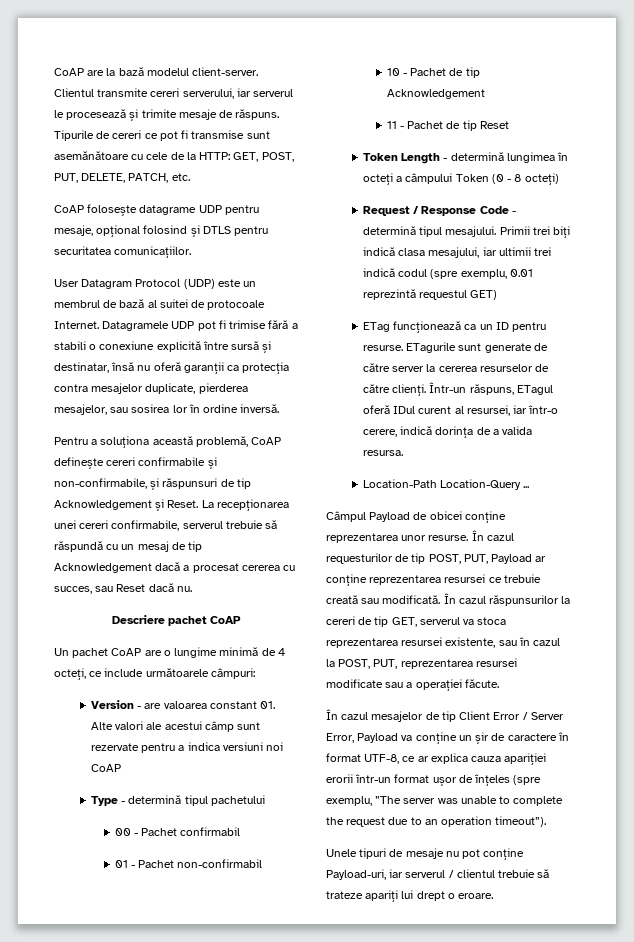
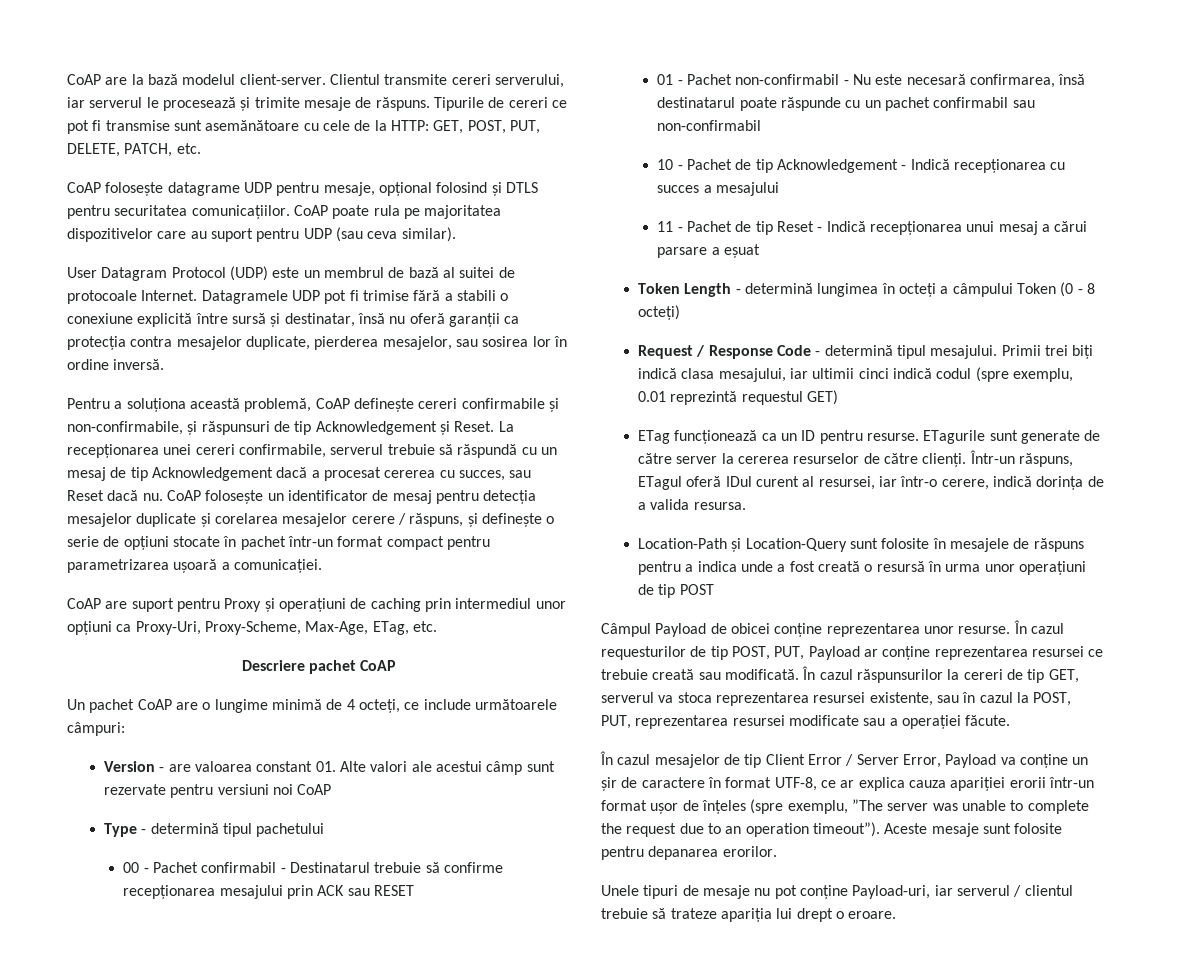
+ CoAP poate rula pe majoritatea dispozitivelor care au suport pentru UDP (sau ceva similar).
+ CoAP folosește un identificator de mesaj pentru detecția mesajelor duplicate și corelarea mesajelor cerere / răspuns, și definește o serie de opțiuni stocate în pachet într-un format compact pentru parametrizarea ușoară a comunicației.
+ CoAP are suport pentru Proxy și operațiuni de caching prin intermediul unor opțiuni ca Proxy-Uri, Proxy-Scheme, Max-Age, ETag, etc.
- Version - are valoarea constant 01. Alte valori ale acestui câmp sunt rezervate pentru a indica versiuni noi CoAP
+ Version - are valoarea constant 01. Alte valori ale acestui câmp sunt rezervate pentru versiuni noi CoAP
- 00 - Pachet confirmabil
- 01 - Pachet non-confirmabil
+ 00 - Pachet confirmabil - Destinatarul trebuie să confirme recepționarea mesajului prin ACK sau RESET
+ 01 - Pachet non-confirmabil - Nu este necesară confirmarea, însă destinatarul poate răspunde cu un pachet confirmabil sau non-confirmabil
- 10 - Pachet de tip Acknowledgement
+ 10 - Pachet de tip Acknowledgement - Indică recepționarea cu succes a mesajului
- 11 - Pachet de tip Reset
+ 11 - Pachet de tip Reset - Indică recepționarea unui mesaj a cărui parsare a eșuat
- Primii trei biți indică clasa mesajului, iar ultimii trei indică codul (spre exemplu, 0.01 reprezintă requestul GET)
+ Primii trei biți indică clasa mesajului, iar ultimii cinci indică codul (spre exemplu, 0.01 reprezintă requestul GET)
- Location-Path Location-Query ...
+ Location-Path și Location-Query sunt folosite în mesajele de răspuns pentru a indica unde a fost creată o resursă în urma unor operațiuni de tip POST
+ Aceste mesaje sunt folosite pentru depanarea erorilor.
- Unele tipuri de mesaje nu pot conține Payload-uri, iar serverul / clientul trebuie să trateze apariți lui drept o eroare.
+ Unele tipuri de mesaje nu pot conține Payload-uri, iar serverul / clientul trebuie să trateze apariția lui drept o eroare.

